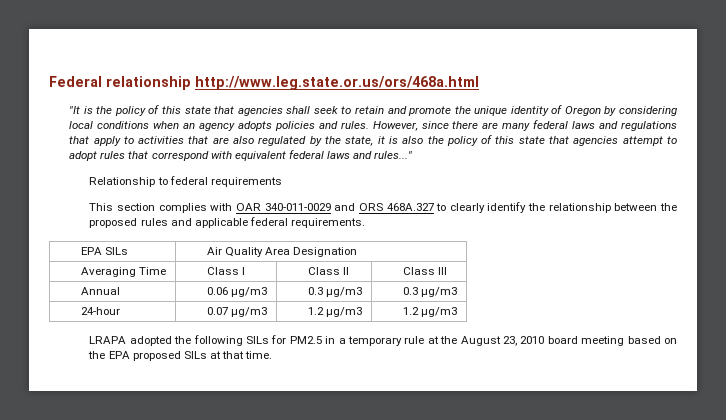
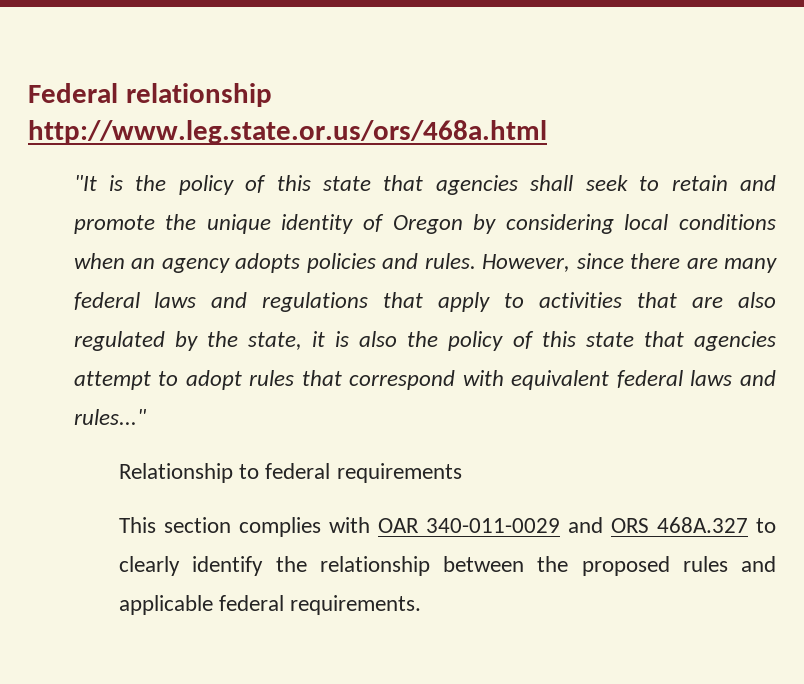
- EPA SILs | Air Quality Area Designation
- Averaging Time | Class I | Class II | Class III
- Annual | 0.06 μg/m3 | 0.3 μg/m3 | 0.3 μg/m3
- 24-hour | 0.07 μg/m3 | 1.2 μg/m3 | 1.2 μg/m3
- LRAPA adopted the following SILs for PM2.5 in a temporary rule at the August 23, 2010 board meeting based on the EPA proposed SILs at that time.

